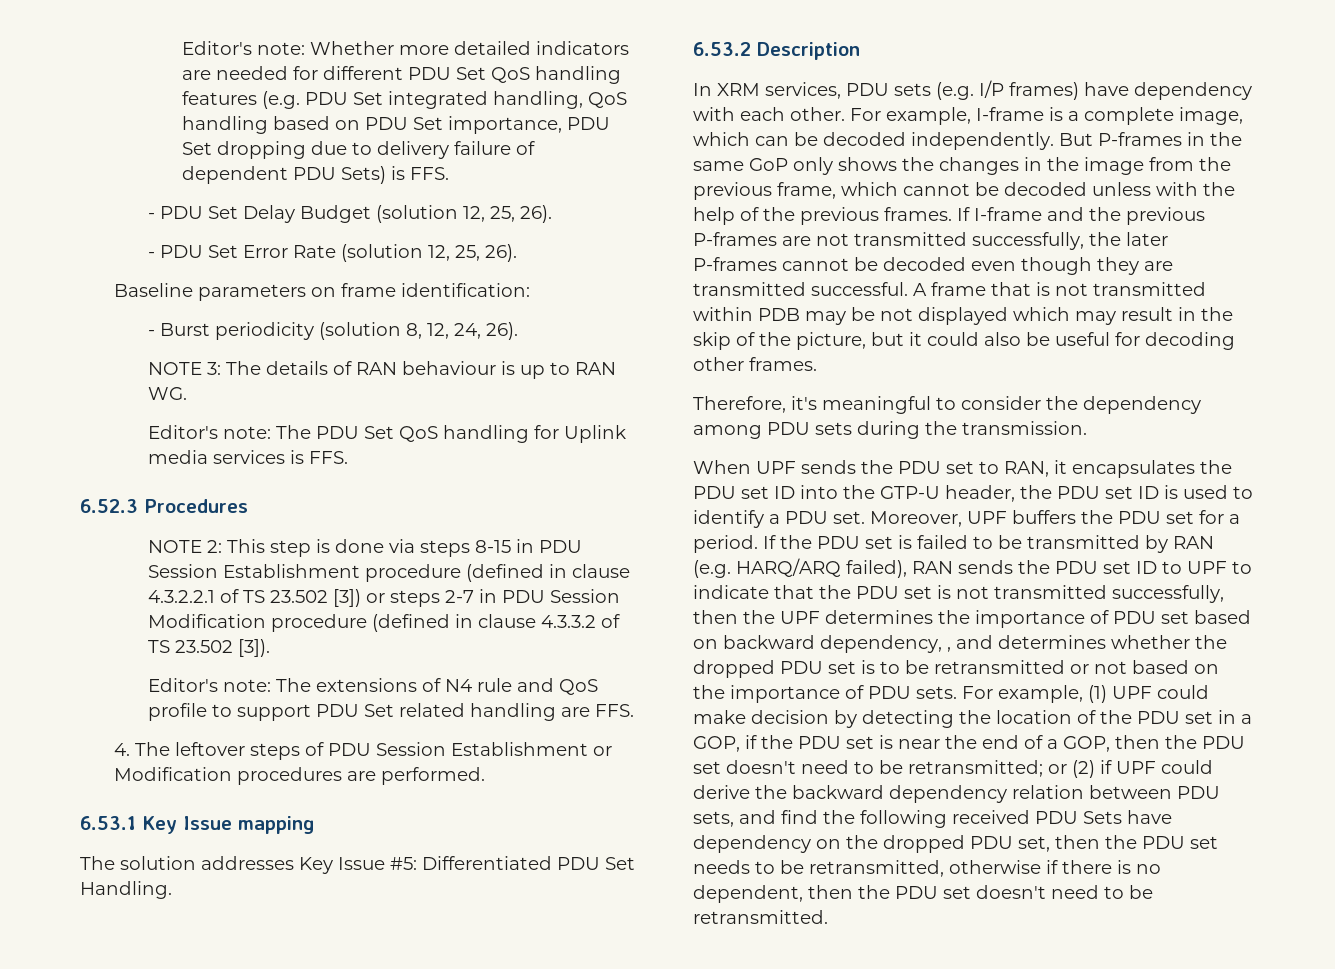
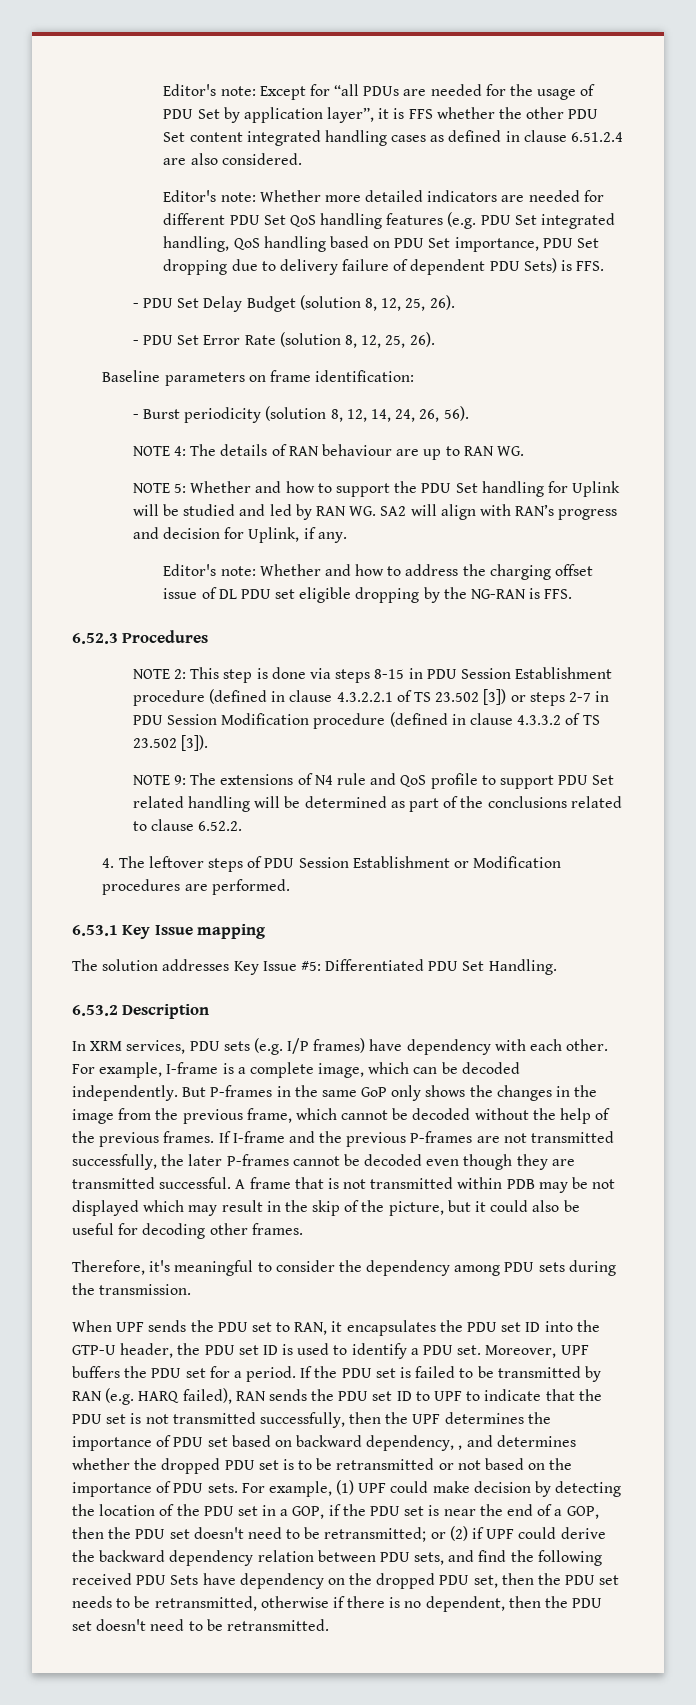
+ Editor's note: Except for “all PDUs are needed for the usage of PDU Set by application layer”, it is FFS whether the other PDU Set content integrated handling cases as defined in clause 6.51.2.4 are also considered.
- - PDU Set Delay Budget (solution 12, 25, 26).
+ - PDU Set Delay Budget (solution 8, 12, 25, 26).
- - PDU Set Error Rate (solution 12, 25, 26).
+ - PDU Set Error Rate (solution 8, 12, 25, 26).
- - Burst periodicity (solution 8, 12, 24, 26).
- NOTE 3: The details of RAN behaviour is up to RAN WG.
+ - Burst periodicity (solution 8, 12, 14, 24, 26, 56).
+ NOTE 4: The details of RAN behaviour are up to RAN WG.
- Editor's note: The PDU Set QoS handling for Uplink media services is FFS.
+ NOTE 5: Whether and how to support the PDU Set handling for Uplink will be studied and led by RAN WG. SA2 will align with RAN’s progress and decision for Uplink, if any.
+ Editor's note: Whether and how to address the charging offset issue of DL PDU set eligible dropping by the NG-RAN is FFS.
- Editor's note: The extensions of N4 rule and QoS profile to support PDU Set related handling are FFS.
+ NOTE 9: The extensions of N4 rule and QoS profile to support PDU Set related handling will be determined as part of the conclusions related to clause 6.52.2.
- But P-frames in the same GoP only shows the changes in the image from the previous frame, which cannot be decoded unless with the help of the previous frames.
+ But P-frames in the same GoP only shows the changes in the image from the previous frame, which cannot be decoded without the help of the previous frames.
- If the PDU set is failed to be transmitted by RAN (e.g. HARQ/ARQ failed), RAN sends the PDU set ID to UPF to indicate that the PDU set is not transmitted successfully, then the UPF determines the importance of PDU set based on backward dependency, , and determines whether the dropped PDU set is to be retransmitted or not based on the importance of PDU sets.
+ If the PDU set is failed to be transmitted by RAN (e.g. HARQ failed), RAN sends the PDU set ID to UPF to indicate that the PDU set is not transmitted successfully, then the UPF determines the importance of PDU set based on backward dependency, , and determines whether the dropped PDU set is to be retransmitted or not based on the importance of PDU sets.

